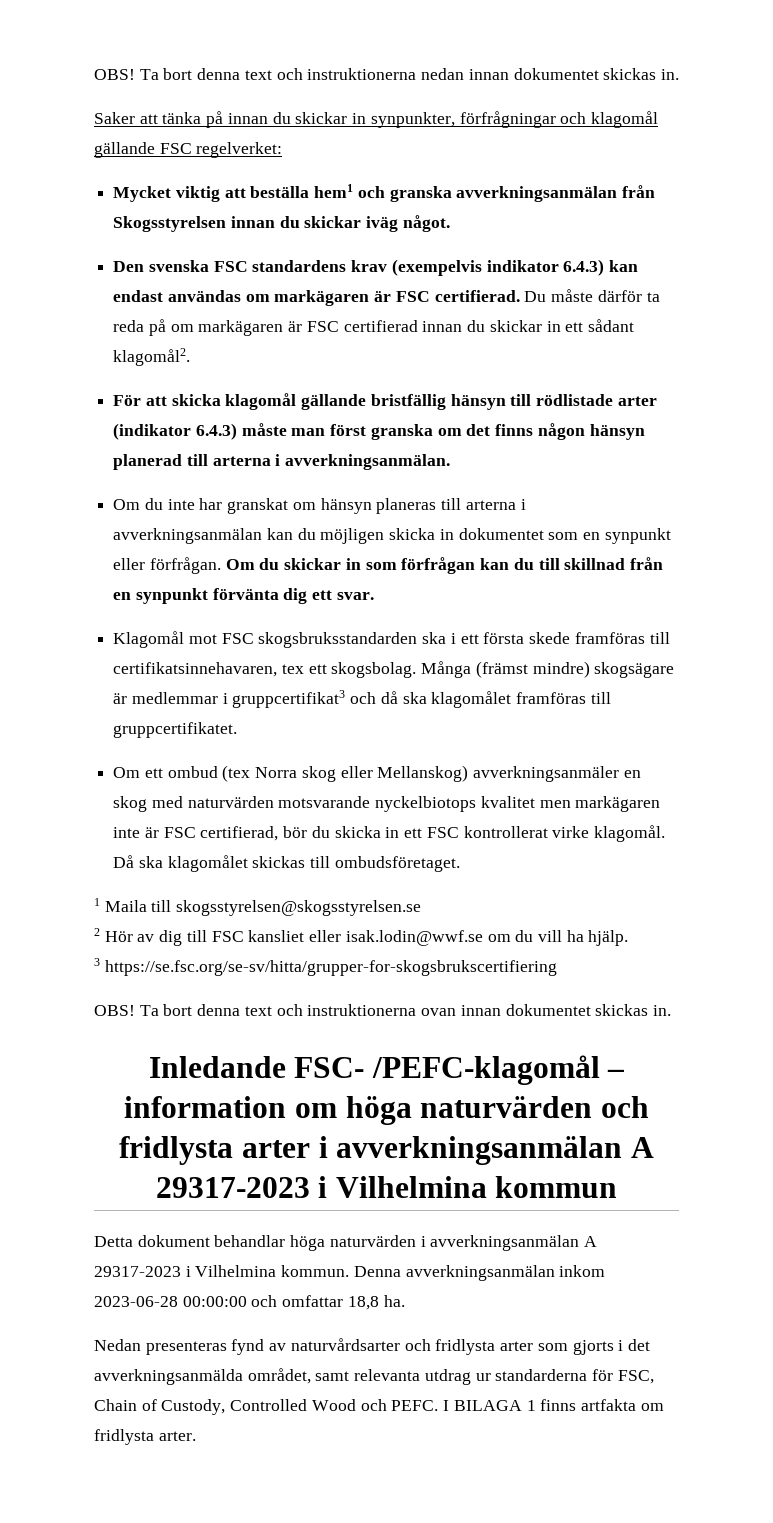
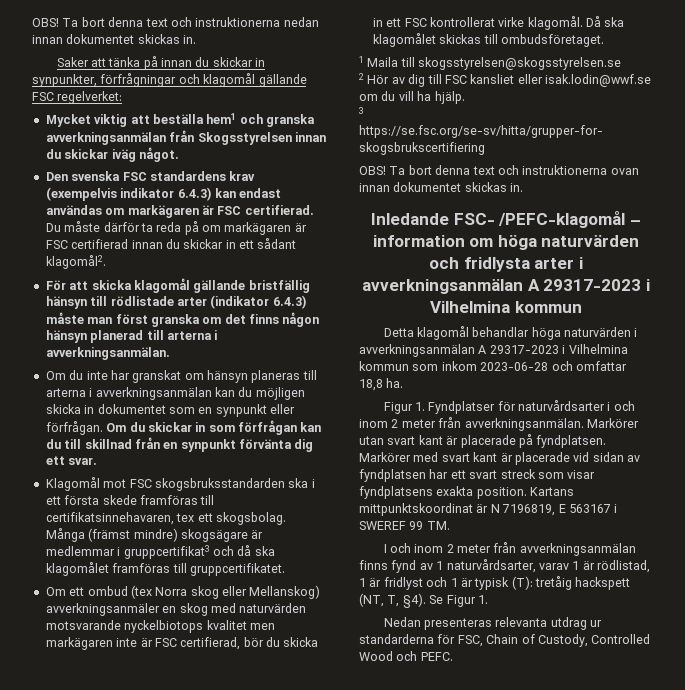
- Detta dokument behandlar höga naturvärden i avverkningsanmälan A 29317-2023 i Vilhelmina kommun. Denna avverkningsanmälan inkom 2023-06-28 00:00:00 och omfattar 18,8 ha.
+ Detta klagomål behandlar höga naturvärden i avverkningsanmälan A 29317-2023 i Vilhelmina kommun som inkom 2023-06-28 och omfattar 18,8 ha.
- Nedan presenteras fynd av naturvårdsarter och fridlysta arter som gjorts i det avverkningsanmälda området, samt relevanta utdrag ur standarderna för FSC, Chain of Custody, Controlled Wood och PEFC. I BILAGA 1 finns artfakta om fridlysta arter.
+ Figur 1. Fyndplatser för naturvårdsarter i och inom 2 meter från avverkningsanmälan. Markörer utan svart kant är placerade på fyndplatsen. Markörer med svart kant är placerade vid sidan av fyndplatsen har ett svart streck som visar fyndplatsens exakta position. Kartans mittpunktskoordinat är N 7196819, E 563167 i SWEREF 99 TM.
+ I och inom 2 meter från avverkningsanmälan finns fynd av 1 naturvårdsarter, varav 1 är rödlistad, 1 är fridlyst och 1 är typisk (T): tretåig hackspett (NT, T, §4). Se Figur 1.
+ Nedan presenteras relevanta utdrag ur standarderna för FSC, Chain of Custody, Controlled Wood och PEFC.

